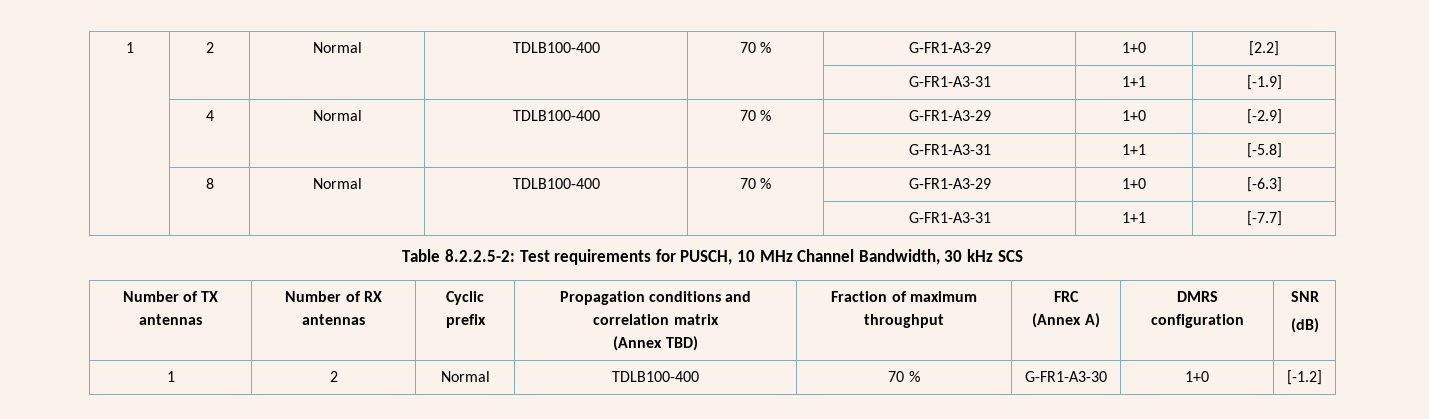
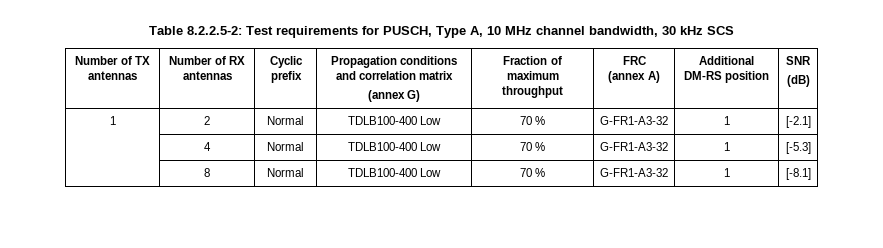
- 1 | 2 | Normal | TDLB100-400 | 70 % | G-FR1-A3-29 | 1+0 | [2.2]
- | | | | | G-FR1-A3-31 | 1+1 | [-1.9]
- | 4 | Normal | TDLB100-400 | 70 % | G-FR1-A3-29 | 1+0 | [-2.9]
- | | | | | G-FR1-A3-31 | 1+1 | [-5.8]
- | 8 | Normal | TDLB100-400 | 70 % | G-FR1-A3-29 | 1+0 | [-6.3]
- | | | | | G-FR1-A3-31 | 1+1 | [-7.7]
- Table 8.2.2.5-2: Test requirements for PUSCH, 10 MHz Channel Bandwidth, 30 kHz SCS
+ Table 8.2.2.5-2: Test requirements for PUSCH, Type A, 10 MHz channel bandwidth, 30 kHz SCS
  Number of TX antennas | Number of RX antennas | Cyclic prefix | Propagation conditions and correlation matrix
- (Annex TBD) | Fraction of maximum throughput | FRC
- (Annex A) | DMRS configuration | SNR
+ (annex G) | Fraction of maximum throughput | FRC
+ (annex A) | Additional DM-RS position | SNR
- 1 | 2 | Normal | TDLB100-400 | 70 % | G-FR1-A3-30 | 1+0 | [-1.2]
+ 1 | 2 | Normal | TDLB100-400 Low | 70 % | G-FR1-A3-32 | 1 | [-2.1]
+ | 4 | Normal | TDLB100-400 Low | 70 % | G-FR1-A3-32 | 1 | [-5.3]
+ | 8 | Normal | TDLB100-400 Low | 70 % | G-FR1-A3-32 | 1 | [-8.1]

